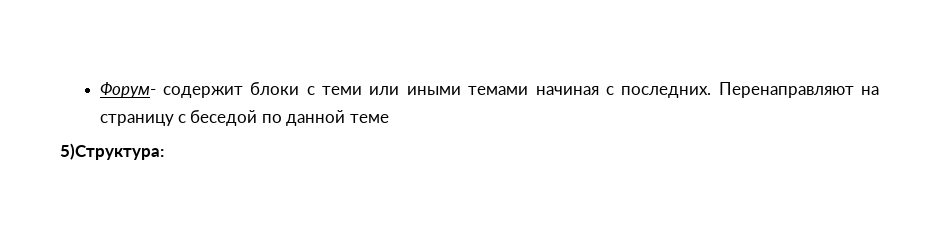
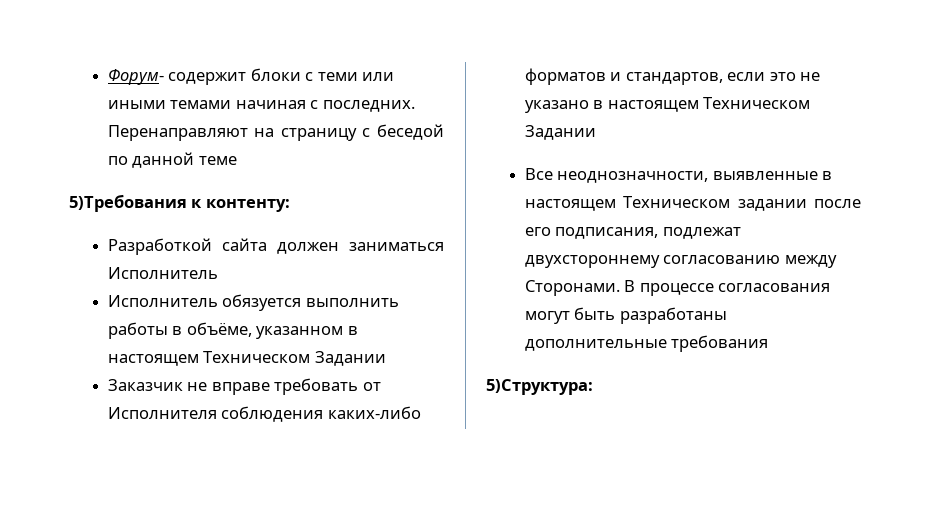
+ 5)Требования к контенту:
+ Разработкой сайта должен заниматься Исполнитель
+ Исполнитель обязуется выполнить работы в объёме, указанном в настоящем Техническом Задании
+ Заказчик не вправе требовать от Исполнителя соблюдения каких-либо форматов и стандартов, если это не указано в настоящем Техническом Задании
+ Все неоднозначности, выявленные в настоящем Техническом задании после его подписания, подлежат двухстороннему согласованию между Сторонами. В процессе согласования могут быть разработаны дополнительные требования

